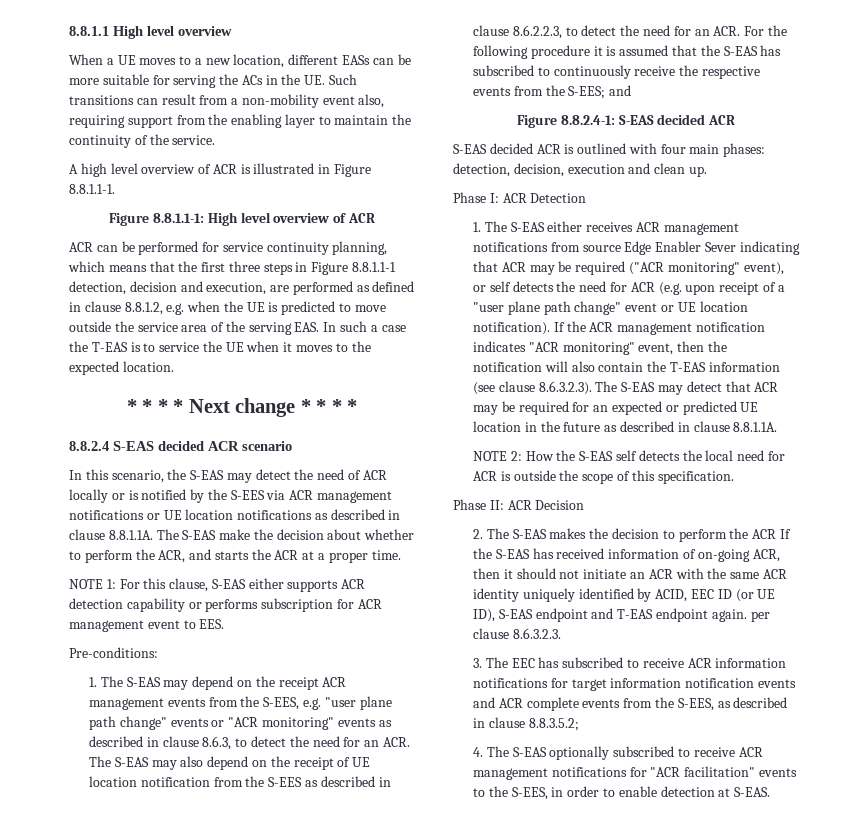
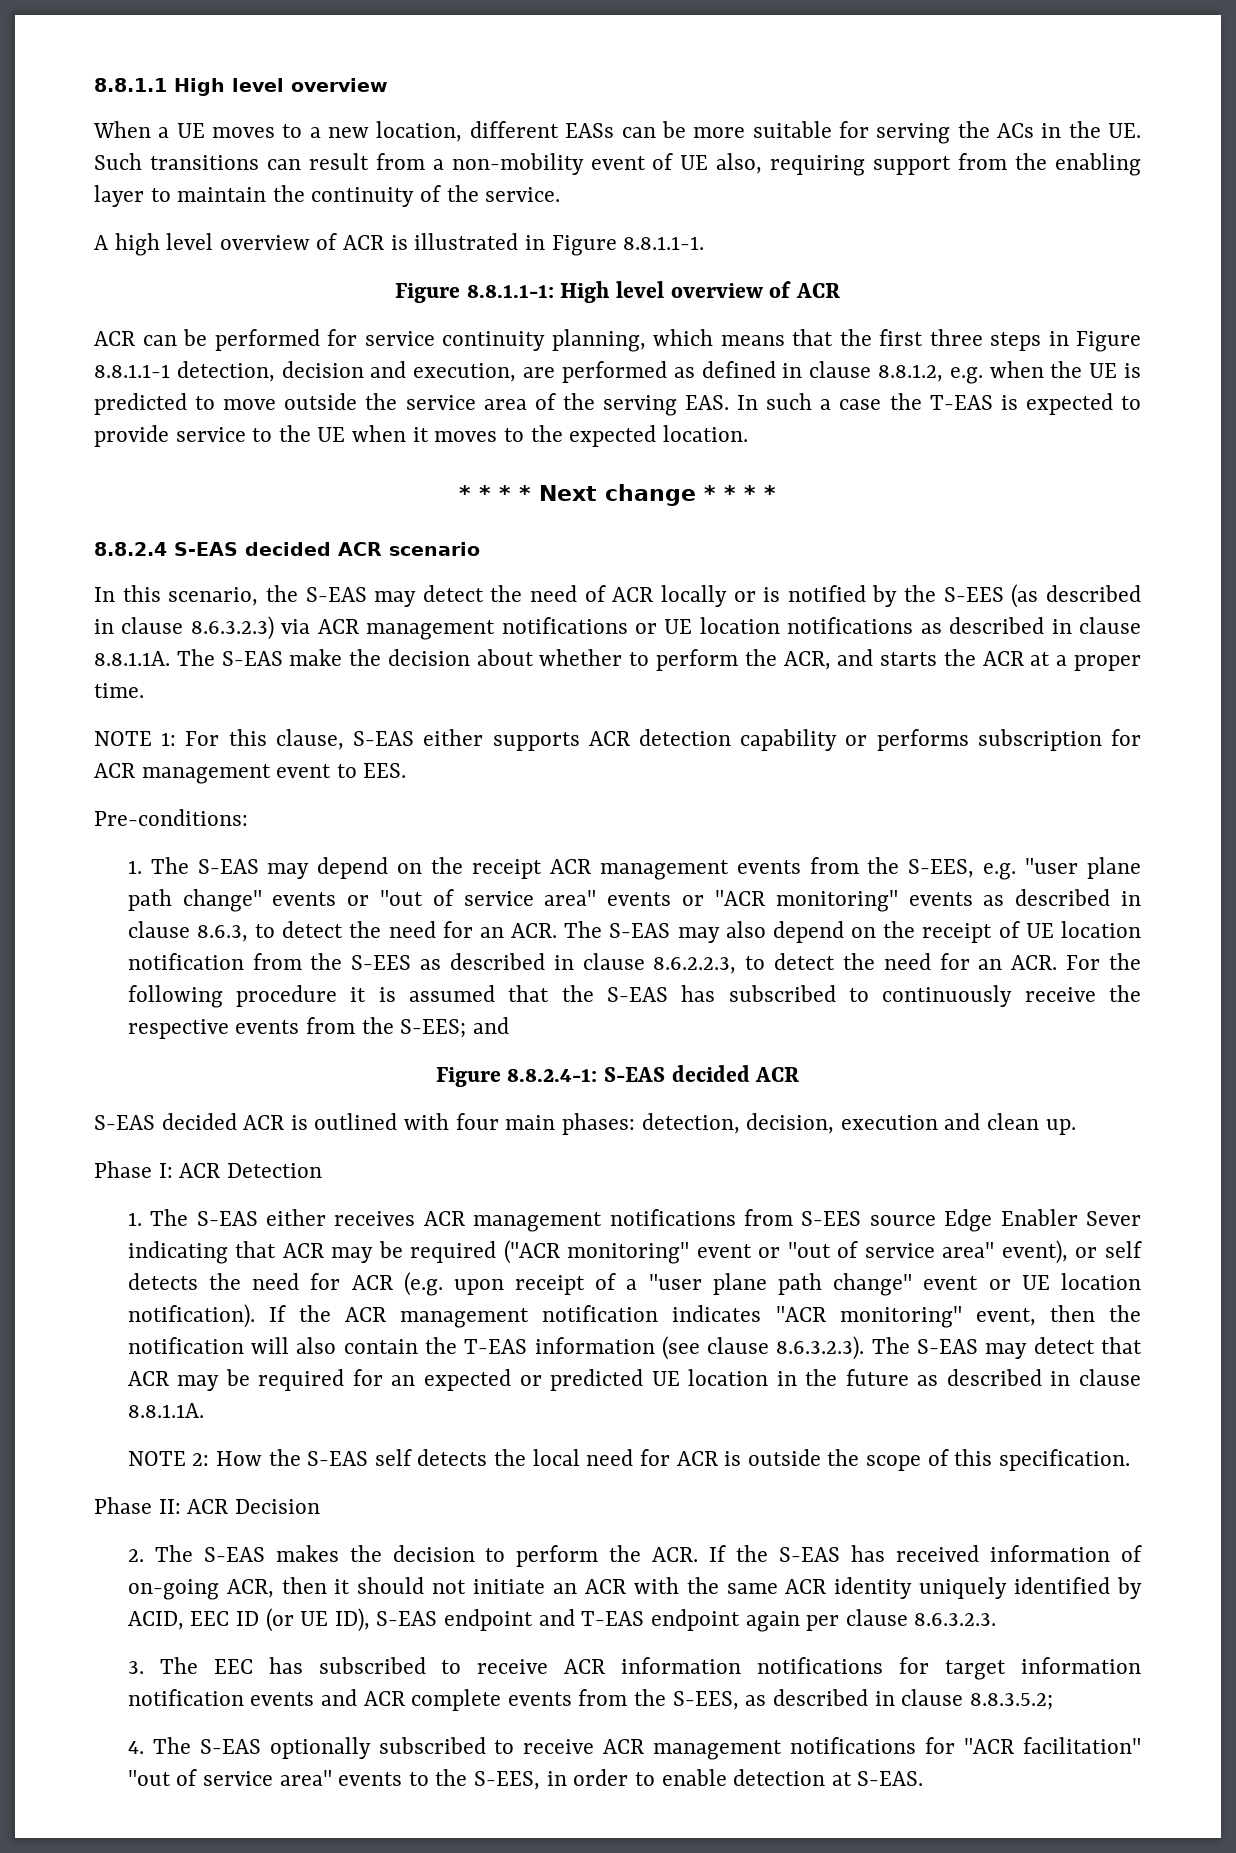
- When a UE moves to a new location, different EASs can be more suitable for serving the ACs in the UE. Such transitions can result from a non-mobility event also, requiring support from the enabling layer to maintain the continuity of the service.
+ When a UE moves to a new location, different EASs can be more suitable for serving the ACs in the UE. Such transitions can result from a non-mobility event of UE also, requiring support from the enabling layer to maintain the continuity of the service.
- ACR can be performed for service continuity planning, which means that the first three steps in Figure 8.8.1.1-1 detection, decision and execution, are performed as defined in clause 8.8.1.2, e.g. when the UE is predicted to move outside the service area of the serving EAS. In such a case the T-EAS is to service the UE when it moves to the expected location.
+ ACR can be performed for service continuity planning, which means that the first three steps in Figure 8.8.1.1-1 detection, decision and execution, are performed as defined in clause 8.8.1.2, e.g. when the UE is predicted to move outside the service area of the serving EAS. In such a case the T-EAS is expected to provide service to the UE when it moves to the expected location.
- In this scenario, the S-EAS may detect the need of ACR locally or is notified by the S-EES via ACR management notifications or UE location notifications as described in clause 8.8.1.1A. The S-EAS make the decision about whether to perform the ACR, and starts the ACR at a proper time.
+ In this scenario, the S-EAS may detect the need of ACR locally or is notified by the S-EES (as described in clause 8.6.3.2.3) via ACR management notifications or UE location notifications as described in clause 8.8.1.1A. The S-EAS make the decision about whether to perform the ACR, and starts the ACR at a proper time.
- 1. The S-EAS may depend on the receipt ACR management events from the S-EES, e.g. "user plane path change" events or "ACR monitoring" events as described in clause 8.6.3, to detect the need for an ACR. The S-EAS may also depend on the receipt of UE location notification from the S-EES as described in clause 8.6.2.2.3, to detect the need for an ACR. For the following procedure it is assumed that the S-EAS has subscribed to continuously receive the respective events from the S-EES;
+ 1. The S-EAS may depend on the receipt ACR management events from the S-EES, e.g. "user plane path change" events or "out of service area" events or "ACR monitoring" events as described in clause 8.6.3, to detect the need for an ACR. The S-EAS may also depend on the receipt of UE location notification from the S-EES as described in clause 8.6.2.2.3, to detect the need for an ACR. For the following procedure it is assumed that the S-EAS has subscribed to continuously receive the respective events from the S-EES;
- 1. The S-EAS either receives ACR management notifications from source Edge Enabler Sever indicating that ACR may be required ("ACR monitoring" event), or self detects the need for ACR (e.g. upon receipt of a "user plane path change" event or UE location notification).
+ 1. The S-EAS either receives ACR management notifications from S-EES source Edge Enabler Sever indicating that ACR may be required ("ACR monitoring" event or "out of service area" event), or self detects the need for ACR (e.g. upon receipt of a "user plane path change" event or UE location notification).
- 2. The S-EAS makes the decision to perform the ACR If the S-EAS has received information of on-going ACR, then it should not initiate an ACR with the same ACR identity uniquely identified by ACID, EEC ID (or UE ID), S-EAS endpoint and T-EAS endpoint again. per clause 8.6.3.2.3.
+ 2. The S-EAS makes the decision to perform the ACR. If the S-EAS has received information of on-going ACR, then it should not initiate an ACR with the same ACR identity uniquely identified by ACID, EEC ID (or UE ID), S-EAS endpoint and T-EAS endpoint again per clause 8.6.3.2.3.
- 4. The S-EAS optionally subscribed to receive ACR management notifications for "ACR facilitation" events to the S-EES, in order to enable detection at S-EAS.
+ 4. The S-EAS optionally subscribed to receive ACR management notifications for "ACR facilitation" "out of service area" events to the S-EES, in order to enable detection at S-EAS.

